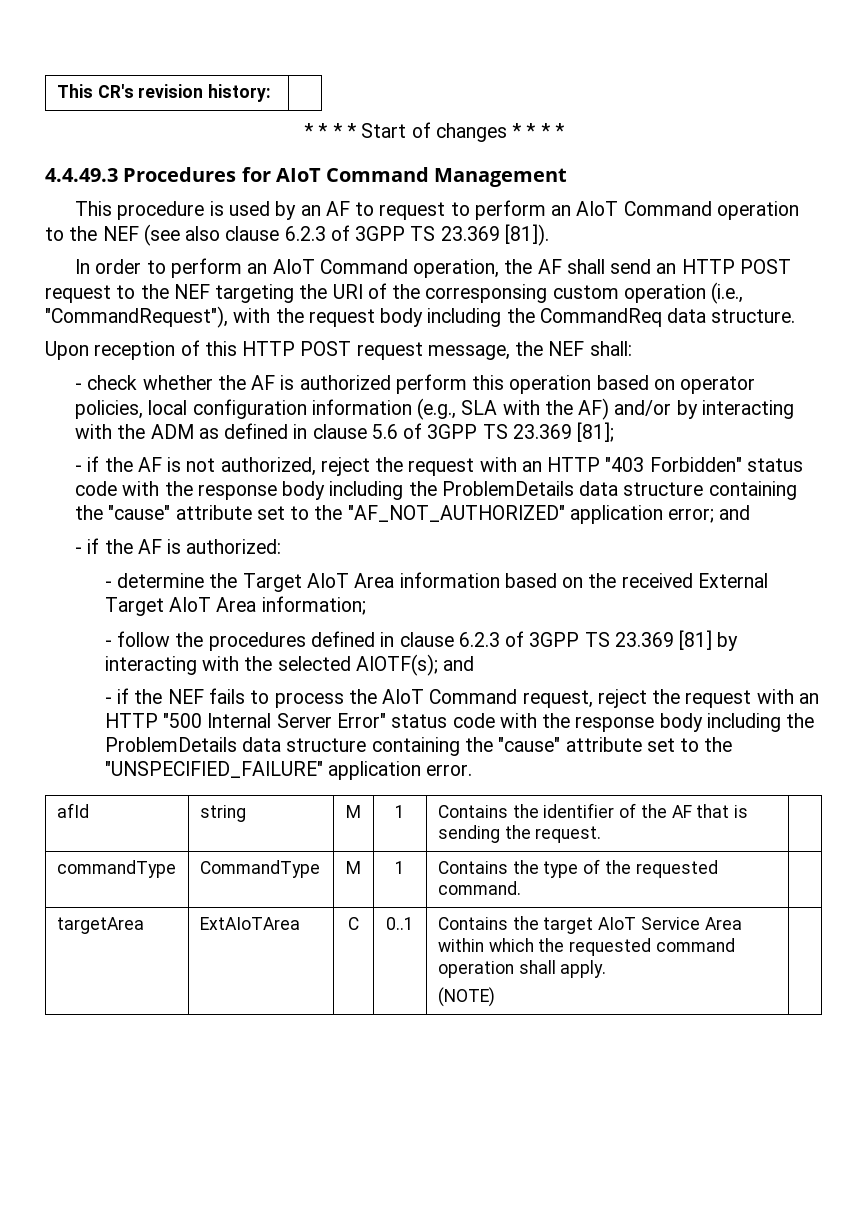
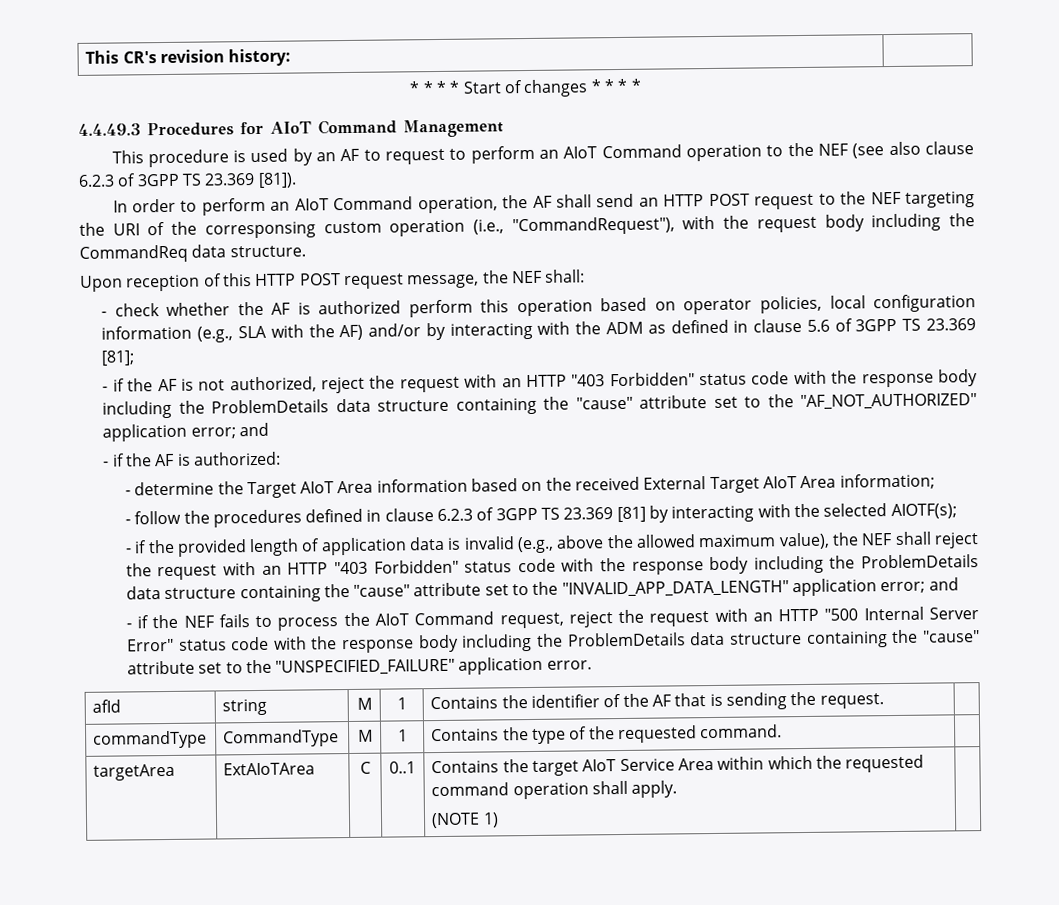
- - follow the procedures defined in clause 6.2.3 of 3GPP TS 23.369 [81] by interacting with the selected AIOTF(s); and
+ - follow the procedures defined in clause 6.2.3 of 3GPP TS 23.369 [81] by interacting with the selected AIOTF(s);
+ - if the provided length of application data is invalid (e.g., above the allowed maximum value), the NEF shall reject the request with an HTTP "403 Forbidden" status code with the response body including the ProblemDetails data structure containing the "cause" attribute set to the "INVALID_APP_DATA_LENGTH" application error; and
  targetArea | ExtAIoTArea | C | 0..1 | Contains the target AIoT Service Area within which the requested command operation shall apply.
- (NOTE) |
+ (NOTE 1) |

